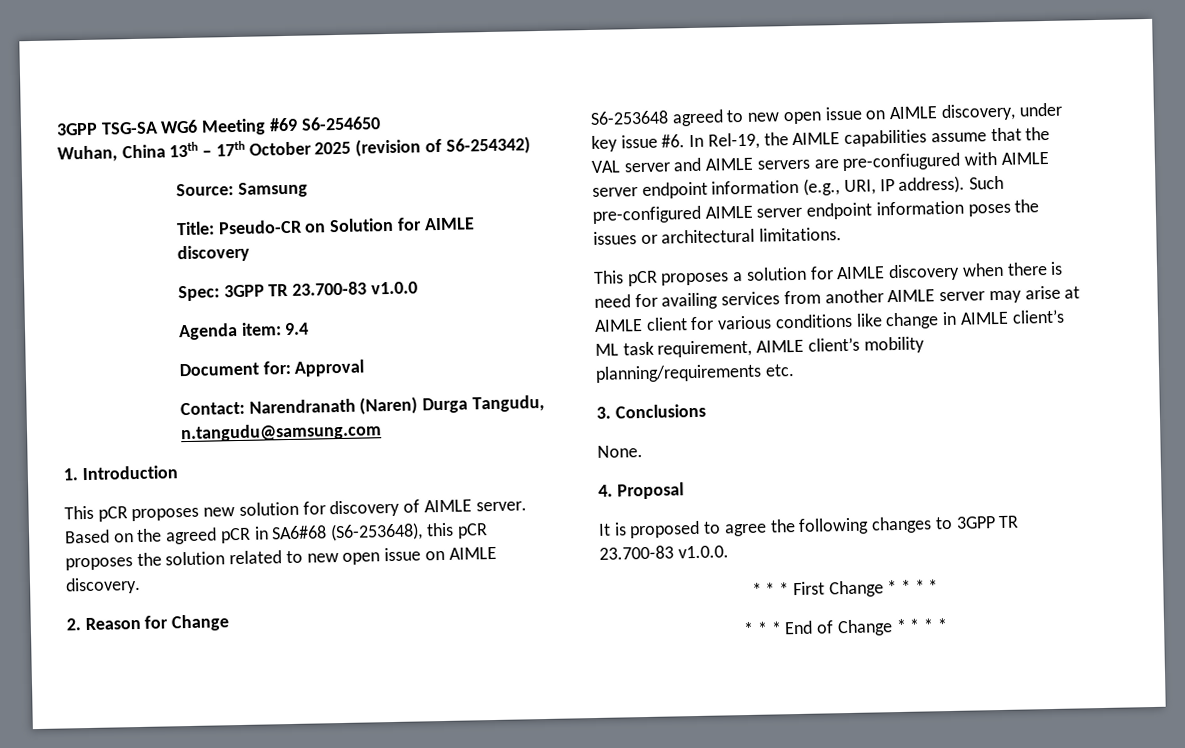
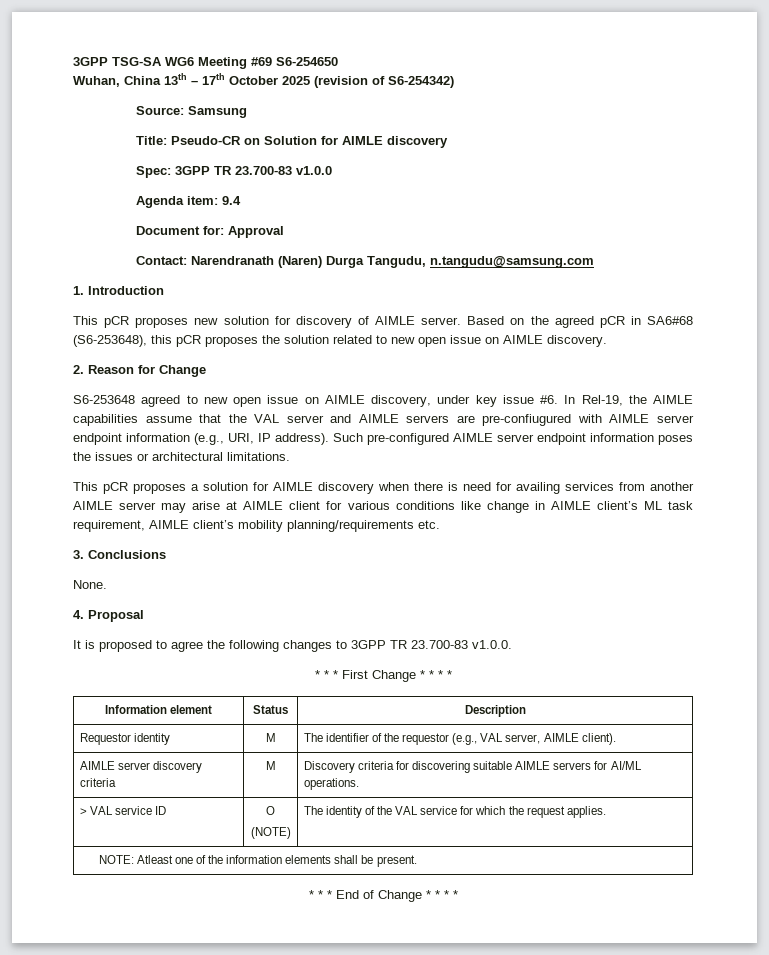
+ Information element | Status | Description
+ Requestor identity | M | The identifier of the requestor (e.g., VAL server, AIMLE client).
+ AIMLE server discovery criteria | M | Discovery criteria for discovering suitable AIMLE servers for AI/ML operations.
+ > VAL service ID | O
+ (NOTE) | The identity of the VAL service for which the request applies.
+ NOTE: Atleast one of the information elements shall be present.

